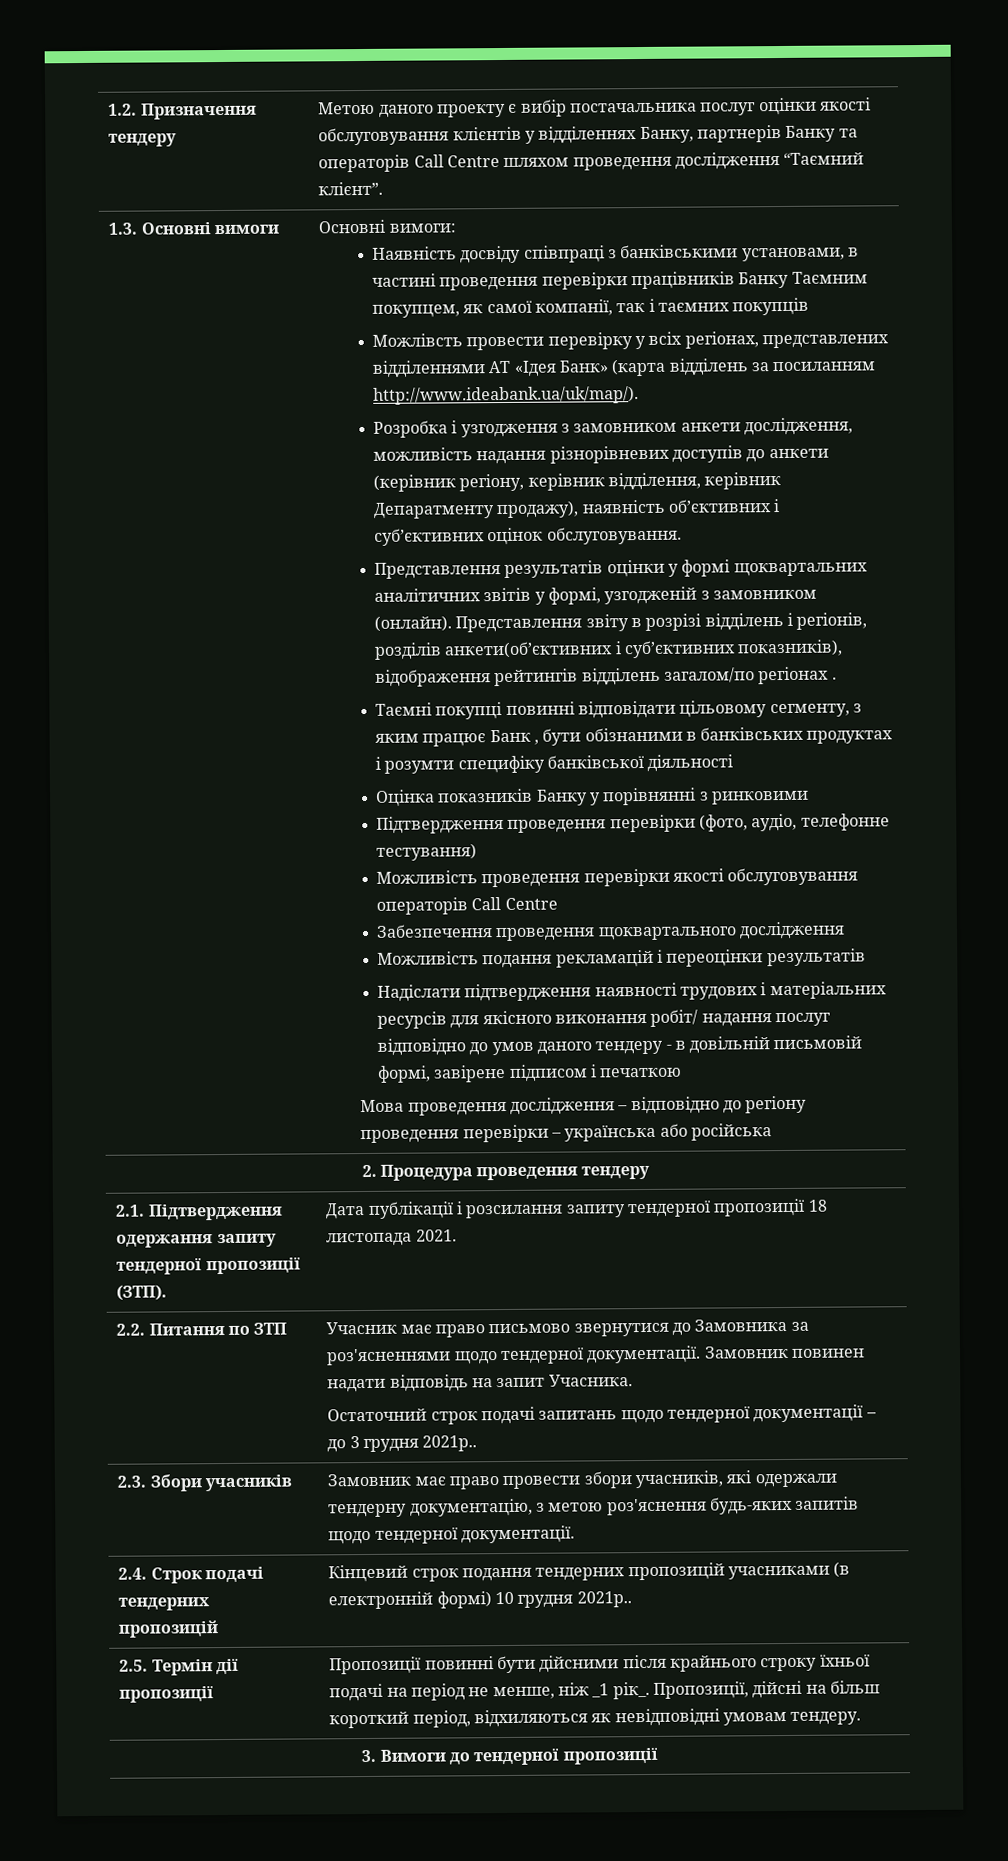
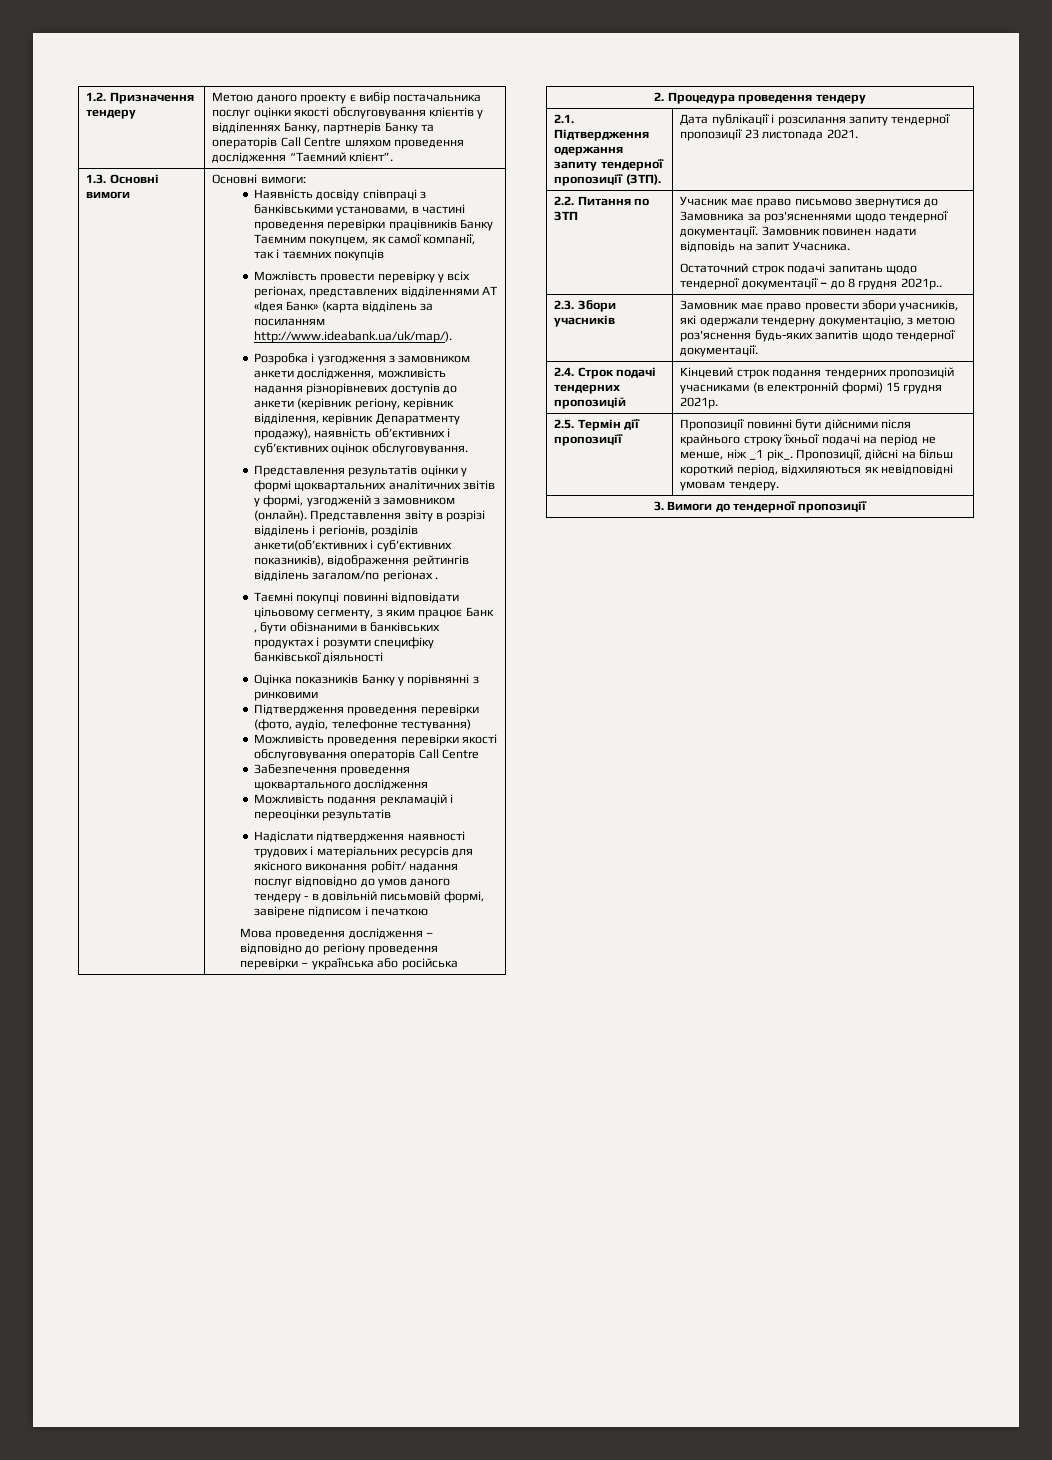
- 2.1. Підтвердження одержання запиту тендерної пропозиції (ЗТП). | Дата публікації і розсилання запиту тендерної пропозиції 18 листопада 2021.
+ 2.1. Підтвердження одержання запиту тендерної пропозиції (ЗТП). | Дата публікації і розсилання запиту тендерної пропозиції 23 листопада 2021.
  2.2. Питання по ЗТП | Учасник має право письмово звернутися до Замовника за роз'ясненнями щодо тендерної документації. Замовник повинен надати відповідь на запит Учасника.
- Остаточний строк подачі запитань щодо тендерної документації – до 3 грудня 2021р..
+ Остаточний строк подачі запитань щодо тендерної документації – до 8 грудня 2021р..
- 2.4. Строк подачі тендерних пропозицій | Кінцевий строк подання тендерних пропозицій учасниками (в електронній формі) 10 грудня 2021р..
+ 2.4. Строк подачі тендерних пропозицій | Кінцевий строк подання тендерних пропозицій учасниками (в електронній формі) 15 грудня 2021р.

